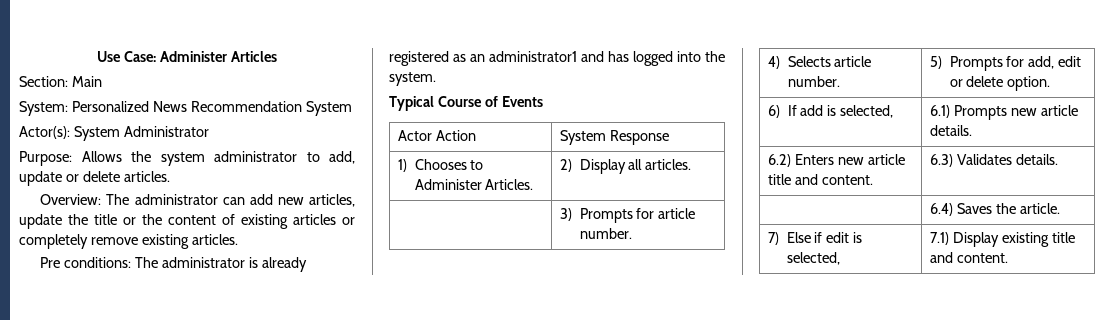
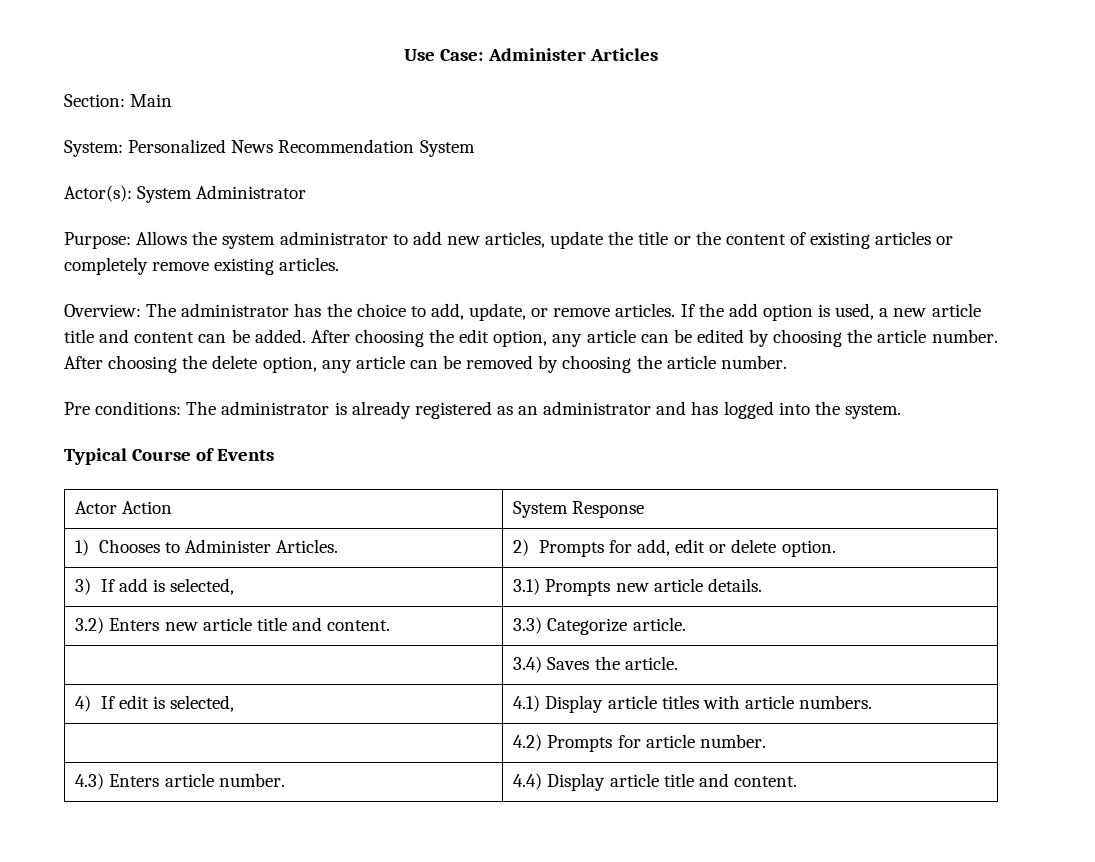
- Purpose: Allows the system administrator to add, update or delete articles.
- Overview: The administrator can add new articles, update the title or the content of existing articles or completely remove existing articles.
+ Purpose: Allows the system administrator to add new articles, update the title or the content of existing articles or completely remove existing articles.
+ Overview: The administrator has the choice to add, update, or remove articles. If the add option is used, a new article title and content can be added. After choosing the edit option, any article can be edited by choosing the article number. After choosing the delete option, any article can be removed by choosing the article number.
- Pre conditions: The administrator is already registered as an administrator1 and has logged into the system.
+ Pre conditions: The administrator is already registered as an administrator and has logged into the system.
- 1) Chooses to Administer Articles. | 2) Display all articles.
- | 3) Prompts for article number.
- 4) Selects article number. | 5) Prompts for add, edit or delete option.
+ 1) Chooses to Administer Articles. | 2) Prompts for add, edit or delete option.
- 6) If add is selected, | 6.1) Prompts new article details.
+ 3) If add is selected, | 3.1) Prompts new article details.
- 6.2) Enters new article title and content. | 6.3) Validates details.
- | 6.4) Saves the article.
+ 3.2) Enters new article title and content. | 3.3) Categorize article.
+ | 3.4) Saves the article.
- 7) Else if edit is selected, | 7.1) Display existing title and content.
+ 4) If edit is selected, | 4.1) Display article titles with article numbers.
+ | 4.2) Prompts for article number.
+ 4.3) Enters article number. | 4.4) Display article title and content.

